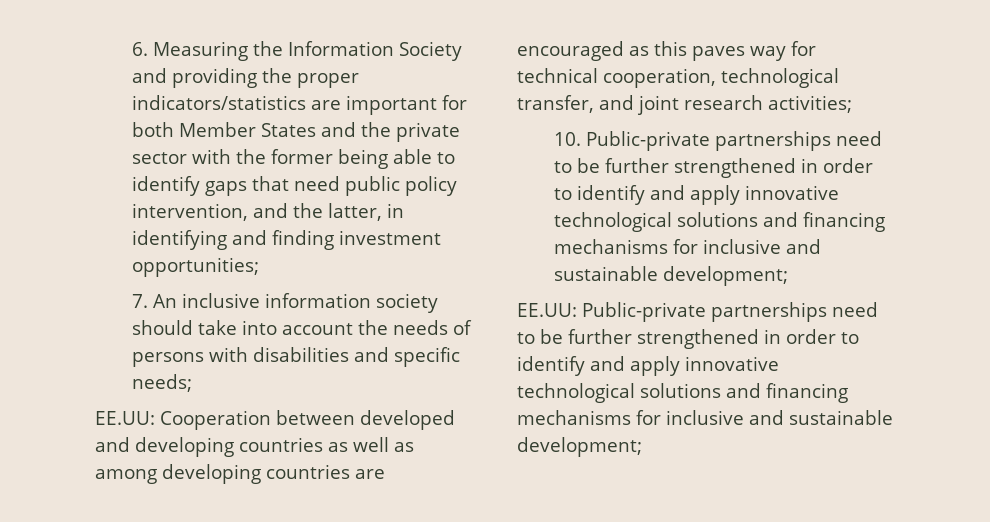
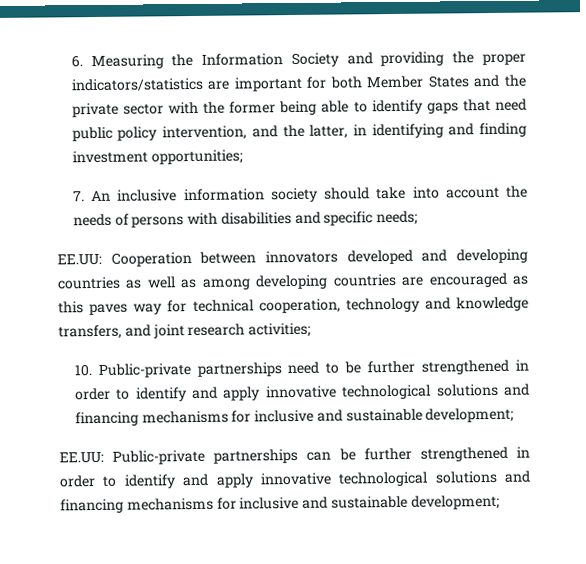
- EE.UU: Cooperation between developed and developing countries as well as among developing countries are encouraged as this paves way for technical cooperation, technological transfer, and joint research activities;
+ EE.UU: Cooperation between innovators developed and developing countries as well as among developing countries are encouraged as this paves way for technical cooperation, technology and knowledge transfers, and joint research activities;
- EE.UU: Public-private partnerships need to be further strengthened in order to identify and apply innovative technological solutions and financing mechanisms for inclusive and sustainable development;
+ EE.UU: Public-private partnerships can be further strengthened in order to identify and apply innovative technological solutions and financing mechanisms for inclusive and sustainable development;

